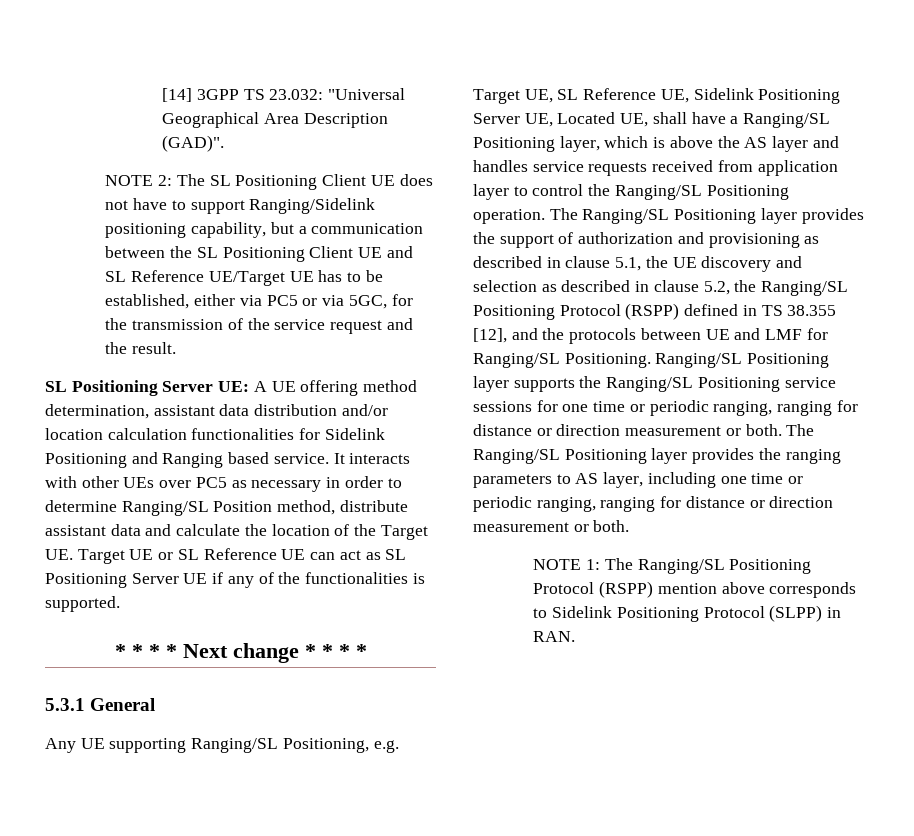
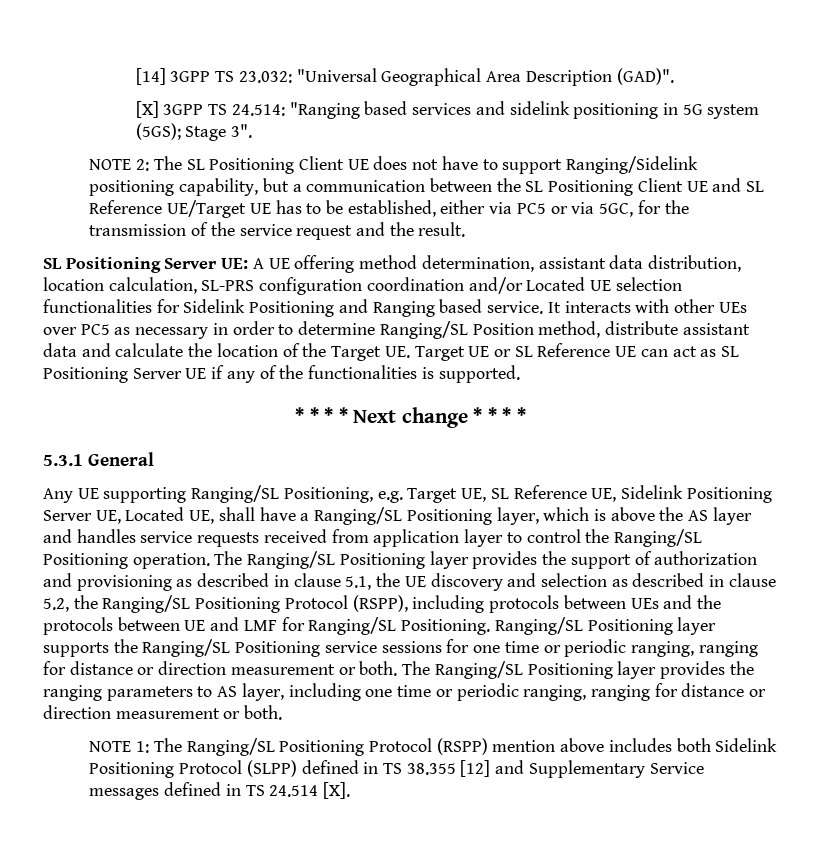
+ [X] 3GPP TS 24.514: "Ranging based services and sidelink positioning in 5G system (5GS); Stage 3".
- SL Positioning Server UE: A UE offering method determination, assistant data distribution and/or location calculation functionalities for Sidelink Positioning and Ranging based service.
+ SL Positioning Server UE: A UE offering method determination, assistant data distribution, location calculation, SL-PRS configuration coordination and/or Located UE selection functionalities for Sidelink Positioning and Ranging based service.
- The Ranging/SL Positioning layer provides the support of authorization and provisioning as described in clause 5.1, the UE discovery and selection as described in clause 5.2, the Ranging/SL Positioning Protocol (RSPP) defined in TS 38.355 [12], and the protocols between UE and LMF for Ranging/SL Positioning.
+ The Ranging/SL Positioning layer provides the support of authorization and provisioning as described in clause 5.1, the UE discovery and selection as described in clause 5.2, the Ranging/SL Positioning Protocol (RSPP), including protocols between UEs and the protocols between UE and LMF for Ranging/SL Positioning.
- NOTE 1: The Ranging/SL Positioning Protocol (RSPP) mention above corresponds to Sidelink Positioning Protocol (SLPP) in RAN.
+ NOTE 1: The Ranging/SL Positioning Protocol (RSPP) mention above includes both Sidelink Positioning Protocol (SLPP) defined in TS 38.355 [12] and Supplementary Service messages defined in TS 24.514 [X].

